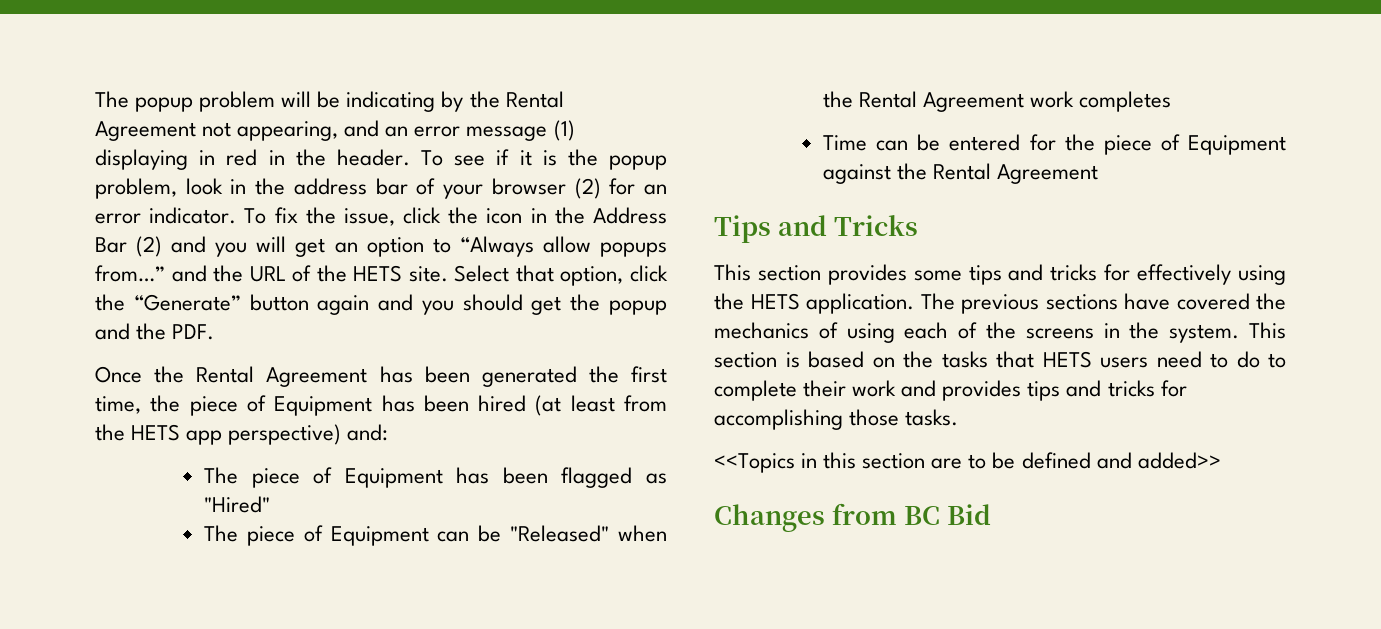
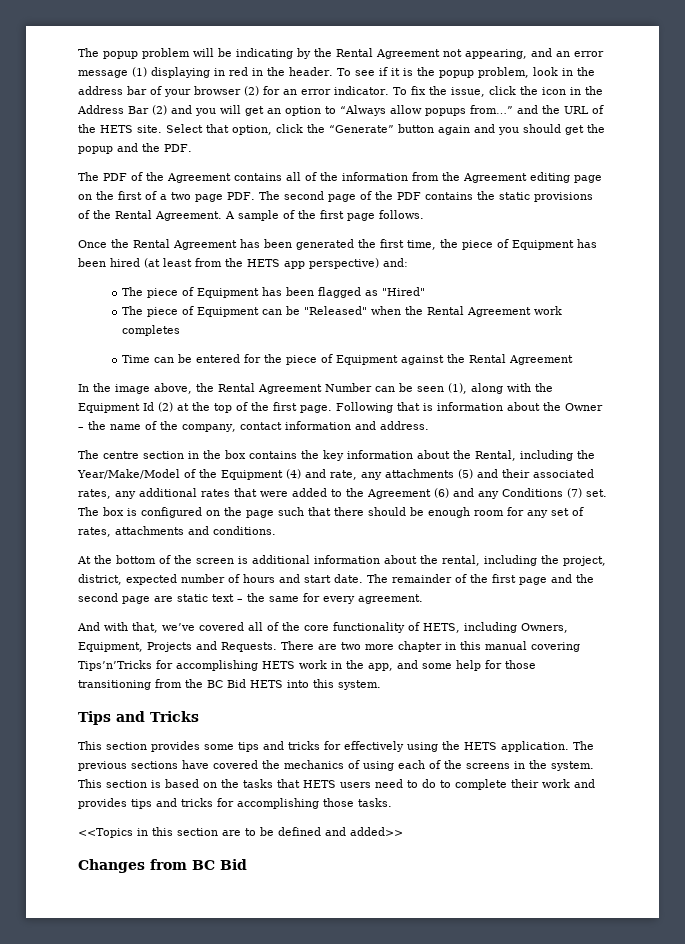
+ The PDF of the Agreement contains all of the information from the Agreement editing page on the first of a two page PDF. The second page of the PDF contains the static provisions of the Rental Agreement. A sample of the first page follows.
+ In the image above, the Rental Agreement Number can be seen (1), along with the Equipment Id (2) at the top of the first page. Following that is information about the Owner – the name of the company, contact information and address.
+ The centre section in the box contains the key information about the Rental, including the Year/Make/Model of the Equipment (4) and rate, any attachments (5) and their associated rates, any additional rates that were added to the Agreement (6) and any Conditions (7) set. The box is configured on the page such that there should be enough room for any set of rates, attachments and conditions.
+ At the bottom of the screen is additional information about the rental, including the project, district, expected number of hours and start date. The remainder of the first page and the second page are static text – the same for every agreement.
+ And with that, we’ve covered all of the core functionality of HETS, including Owners, Equipment, Projects and Requests. There are two more chapter in this manual covering Tips’n’Tricks for accomplishing HETS work in the app, and some help for those transitioning from the BC Bid HETS into this system.

